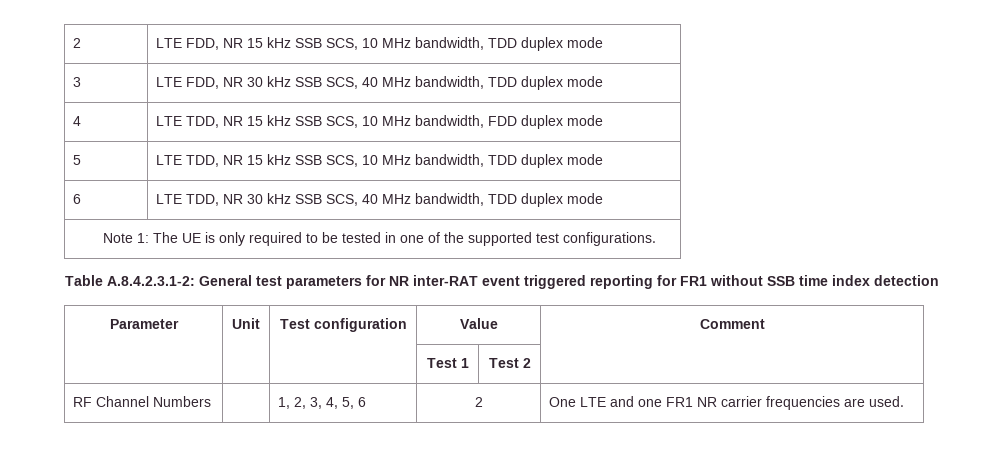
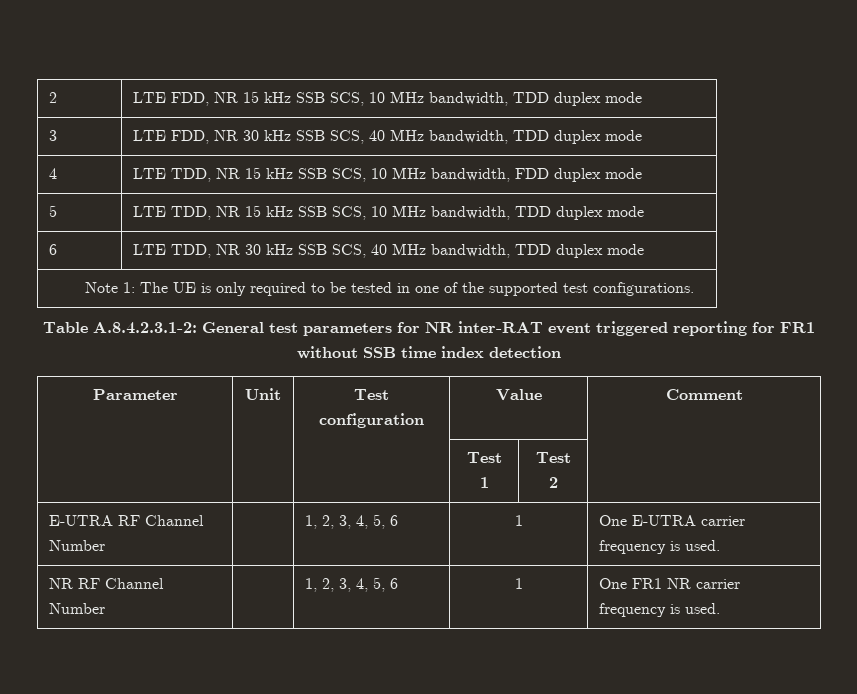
- RF Channel Numbers | | 1, 2, 3, 4, 5, 6 | 2 | One LTE and one FR1 NR carrier frequencies are used.
+ E-UTRA RF Channel Number | | 1, 2, 3, 4, 5, 6 | 1 | One E-UTRA carrier frequency is used.
+ NR RF Channel Number | | 1, 2, 3, 4, 5, 6 | 1 | One FR1 NR carrier frequency is used.

